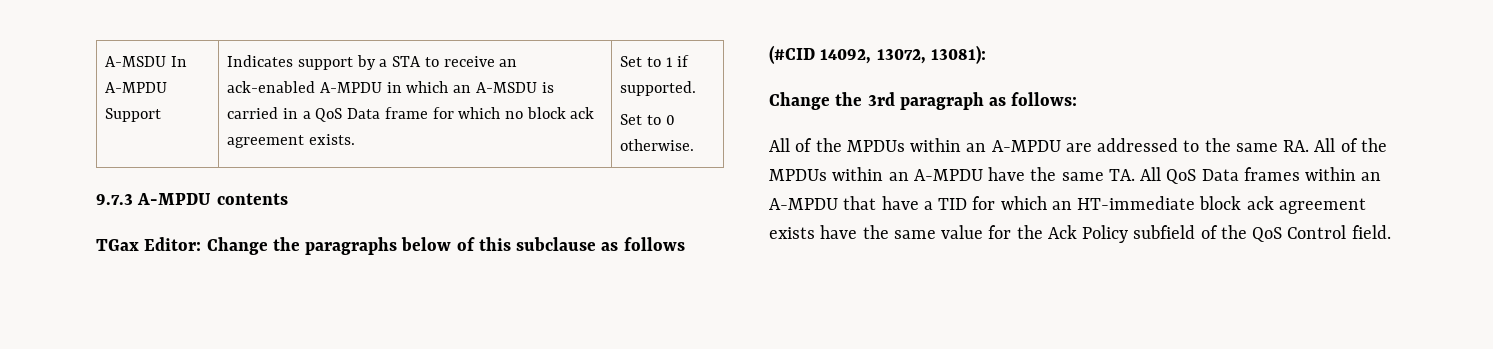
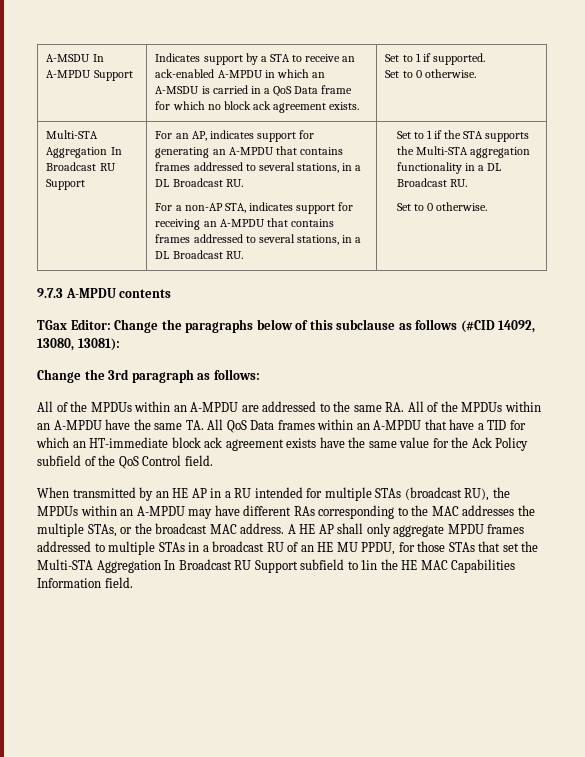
+ Multi-STA Aggregation In Broadcast RU Support | For an AP, indicates support for generating an A-MPDU that contains frames addressed to several stations, in a DL Broadcast RU.
+ For a non-AP STA, indicates support for receiving an A-MPDU that contains frames addressed to several stations, in a DL Broadcast RU. | Set to 1 if the STA supports the Multi-STA aggregation functionality in a DL Broadcast RU.
+ Set to 0 otherwise.
- TGax Editor: Change the paragraphs below of this subclause as follows (#CID 14092, 13072, 13081):
+ TGax Editor: Change the paragraphs below of this subclause as follows (#CID 14092, 13080, 13081):
+ When transmitted by an HE AP in a RU intended for multiple STAs (broadcast RU), the MPDUs within an A-MPDU may have different RAs corresponding to the MAC addresses the multiple STAs, or the broadcast MAC address. A HE AP shall only aggregate MPDU frames addressed to multiple STAs in a broadcast RU of an HE MU PPDU, for those STAs that set the Multi-STA Aggregation In Broadcast RU Support subfield to 1in the HE MAC Capabilities Information field.

